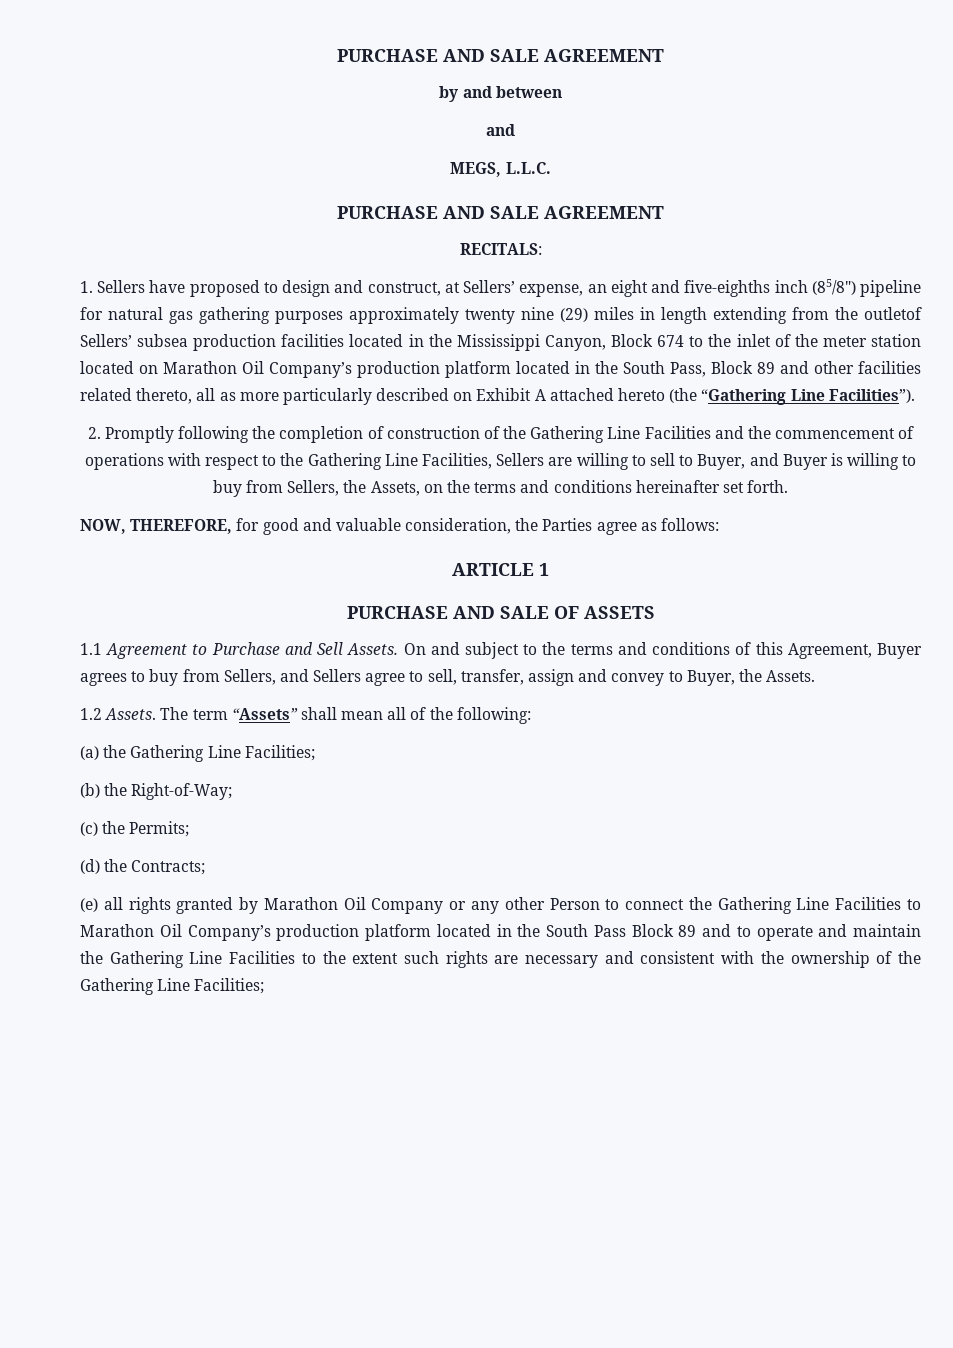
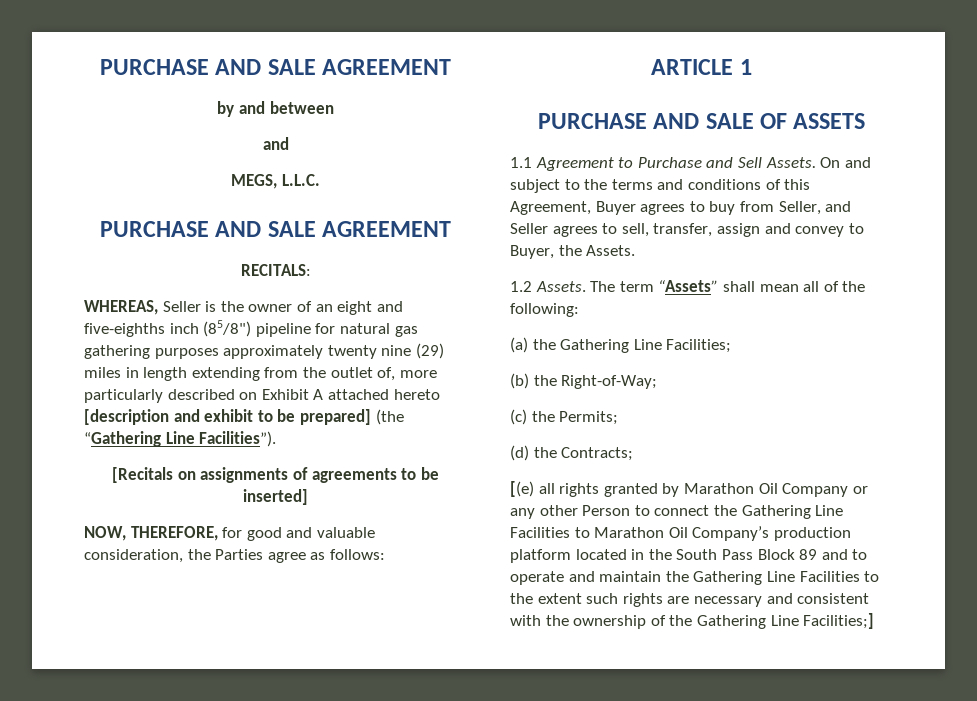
- 1. Sellers have proposed to design and construct, at Sellers’ expense, an eight and five-eighths inch (85/8") pipeline for natural gas gathering purposes approximately twenty nine (29) miles in length extending from the outletof Sellers’ subsea production facilities located in the Mississippi Canyon, Block 674 to the inlet of the meter station located on Marathon Oil Company’s production platform located in the South Pass, Block 89 and other facilities related thereto, all as more particularly described on Exhibit A attached hereto (the “Gathering Line Facilities”).
- 2. Promptly following the completion of construction of the Gathering Line Facilities and the commencement of operations with respect to the Gathering Line Facilities, Sellers are willing to sell to Buyer, and Buyer is willing to buy from Sellers, the Assets, on the terms and conditions hereinafter set forth.
+ WHEREAS, Seller is the owner of an eight and five-eighths inch (85/8") pipeline for natural gas gathering purposes approximately twenty nine (29) miles in length extending from the outlet of, more particularly described on Exhibit A attached hereto [description and exhibit to be prepared] (the “Gathering Line Facilities”).
+ [Recitals on assignments of agreements to be inserted]
- On and subject to the terms and conditions of this Agreement, Buyer agrees to buy from Sellers, and Sellers agree to sell, transfer, assign and convey to Buyer, the Assets.
+ On and subject to the terms and conditions of this Agreement, Buyer agrees to buy from Seller, and Seller agrees to sell, transfer, assign and convey to Buyer, the Assets.
- (e) all rights granted by Marathon Oil Company or any other Person to connect the Gathering Line Facilities to Marathon Oil Company’s production platform located in the South Pass Block 89 and to operate and maintain the Gathering Line Facilities to the extent such rights are necessary and consistent with the ownership of the Gathering Line Facilities;
+ [(e) all rights granted by Marathon Oil Company or any other Person to connect the Gathering Line Facilities to Marathon Oil Company’s production platform located in the South Pass Block 89 and to operate and maintain the Gathering Line Facilities to the extent such rights are necessary and consistent with the ownership of the Gathering Line Facilities;]

